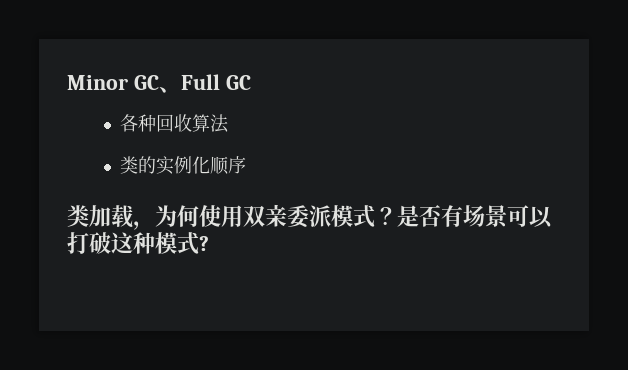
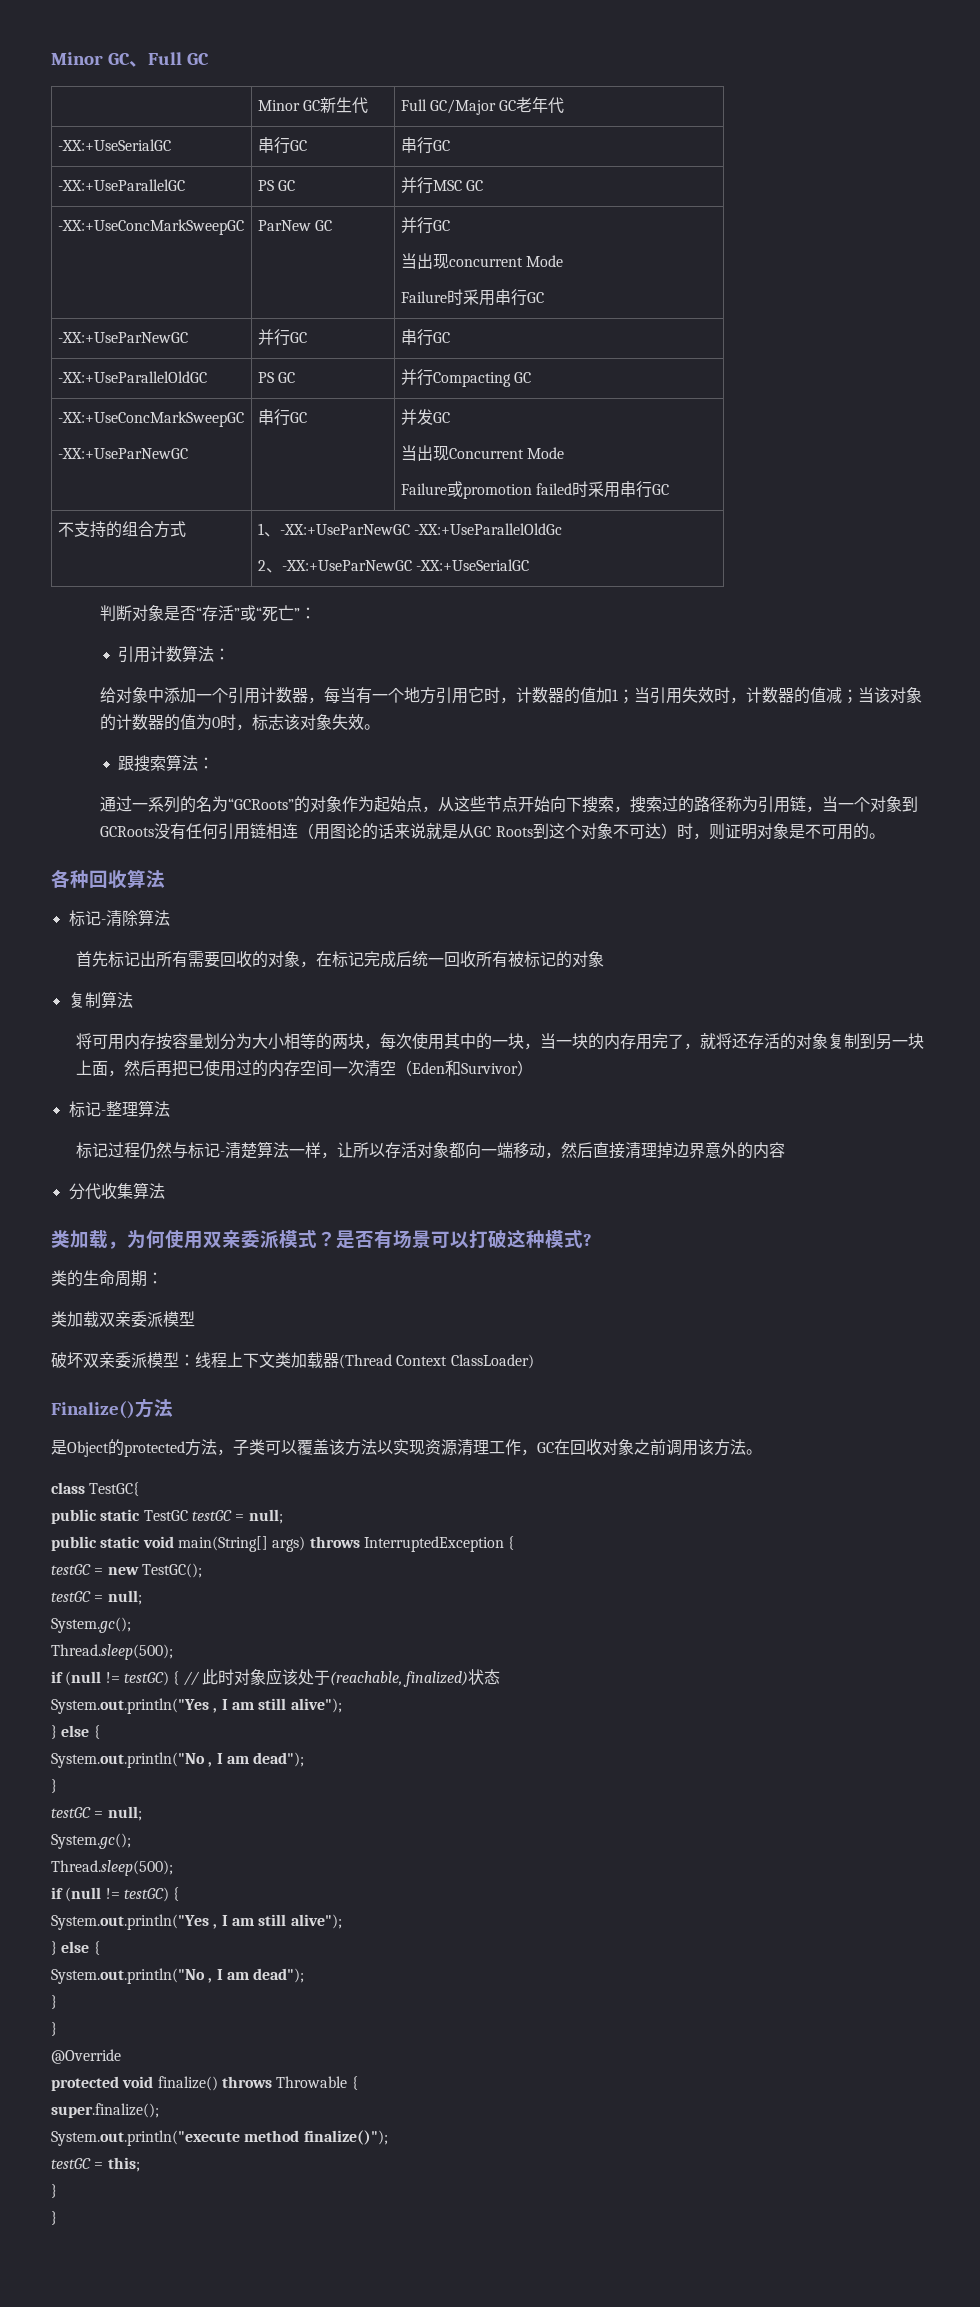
+ | Minor GC新生代 | Full GC/Major GC老年代
+ -XX:+UseSerialGC | 串行GC | 串行GC
+ -XX:+UseParallelGC | PS GC | 并行MSC GC
+ -XX:+UseConcMarkSweepGC | ParNew GC | 并行GC
+ 当出现concurrent Mode
+ Failure时采用串行GC
+ -XX:+UseParNewGC | 并行GC | 串行GC
+ -XX:+UseParallelOldGC | PS GC | 并行Compacting GC
+ -XX:+UseConcMarkSweepGC
+ -XX:+UseParNewGC | 串行GC | 并发GC
+ 当出现Concurrent Mode
+ Failure或promotion failed时采用串行GC
+ 不支持的组合方式 | 1、-XX:+UseParNewGC -XX:+UseParallelOldGc
+ 2、-XX:+UseParNewGC -XX:+UseSerialGC
+ 判断对象是否“存活”或“死亡”：
+ 引用计数算法：
+ 给对象中添加一个引用计数器，每当有一个地方引用它时，计数器的值加1；当引用失效时，计数器的值减；当该对象的计数器的值为0时，标志该对象失效。
+ 跟搜索算法：
+ 通过一系列的名为“GCRoots”的对象作为起始点，从这些节点开始向下搜索，搜索过的路径称为引用链，当一个对象到GCRoots没有任何引用链相连（用图论的话来说就是从GC Roots到这个对象不可达）时，则证明对象是不可用的。
  各种回收算法
- 类的实例化顺序
+ 标记-清除算法
+ 首先标记出所有需要回收的对象，在标记完成后统一回收所有被标记的对象
+ 复制算法
+ 将可用内存按容量划分为大小相等的两块，每次使用其中的一块，当一块的内存用完了，就将还存活的对象复制到另一块上面，然后再把已使用过的内存空间一次清空（Eden和Survivor）
+ 标记-整理算法
+ 标记过程仍然与标记-清楚算法一样，让所以存活对象都向一端移动，然后直接清理掉边界意外的内容
+ 分代收集算法
+ 类的生命周期：
+ 类加载双亲委派模型
+ 破坏双亲委派模型：线程上下文类加载器(Thread Context ClassLoader)
+ Finalize()方法
+ 是Object的protected方法，子类可以覆盖该方法以实现资源清理工作，GC在回收对象之前调用该方法。
+ class TestGC{
+ public static TestGC testGC = null;
+ public static void main(String[] args) throws InterruptedException {
+ testGC = new TestGC();
+ testGC = null;
+ System.gc();
+ Thread.sleep(500);
+ if (null != testGC) { // 此时对象应该处于(reachable, finalized)状态
+ System.out.println("Yes , I am still alive");
+ } else {
+ System.out.println("No , I am dead");
+ }
+ testGC = null;
+ System.gc();
+ Thread.sleep(500);
+ if (null != testGC) {
+ System.out.println("Yes , I am still alive");
+ } else {
+ System.out.println("No , I am dead");
+ }
+ }
+ @Override
+ protected void finalize() throws Throwable {
+ super.finalize();
+ System.out.println("execute method finalize()");
+ testGC = this;
+ }
+ }

